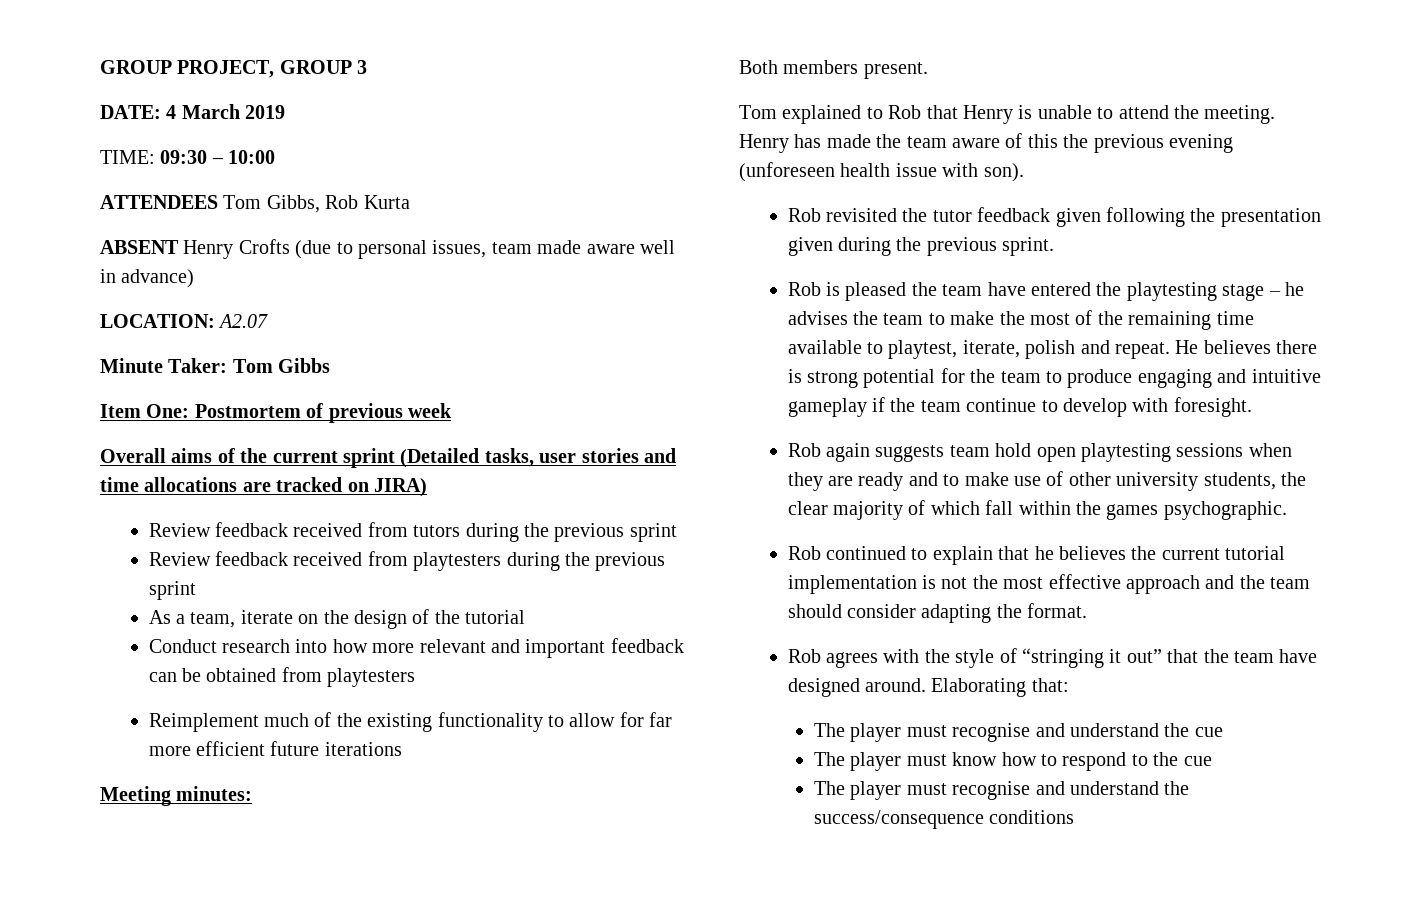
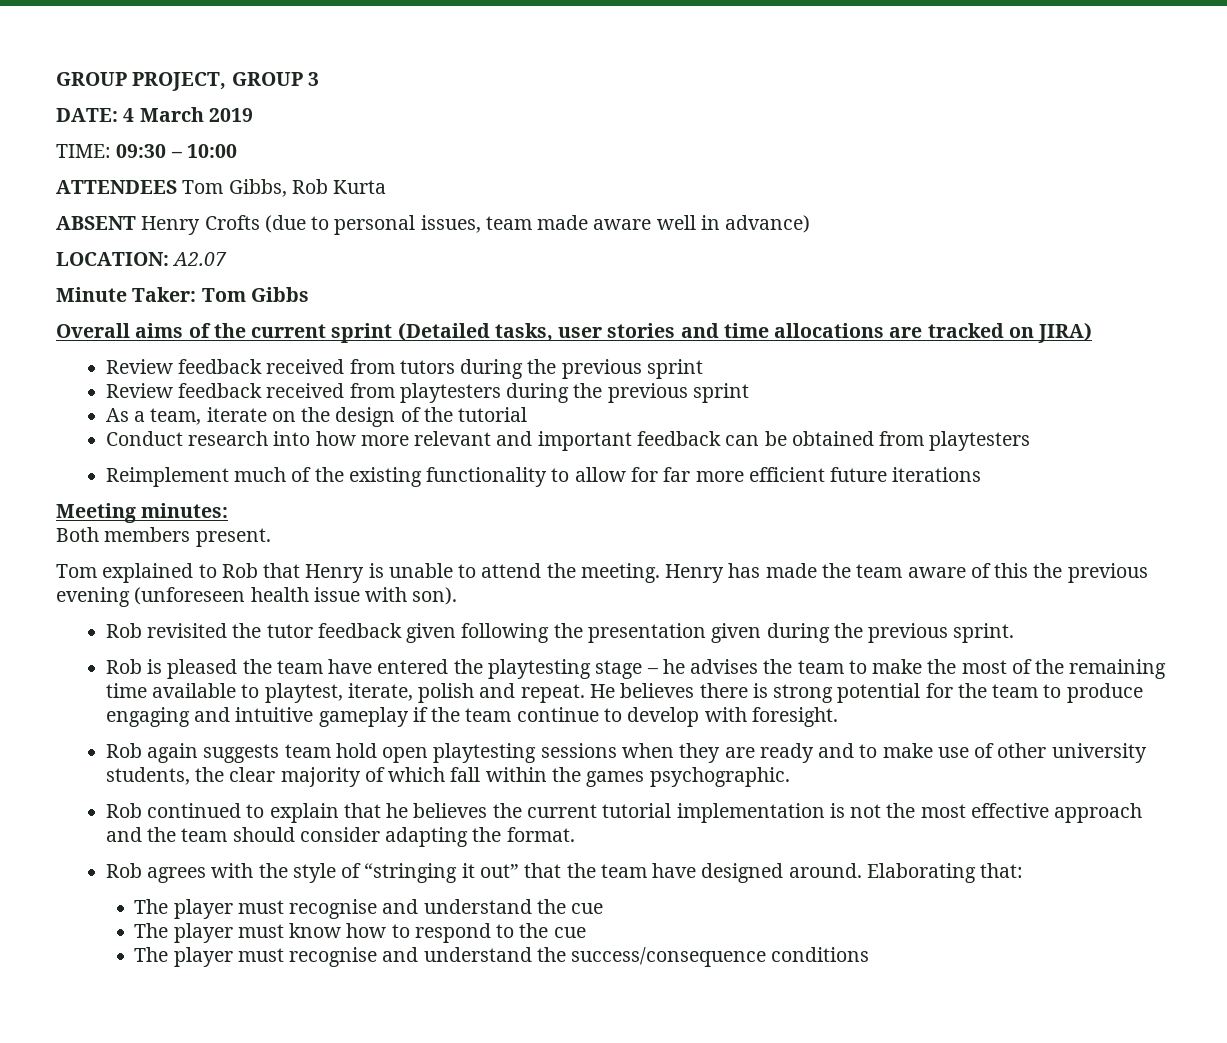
- Item One: Postmortem of previous week

